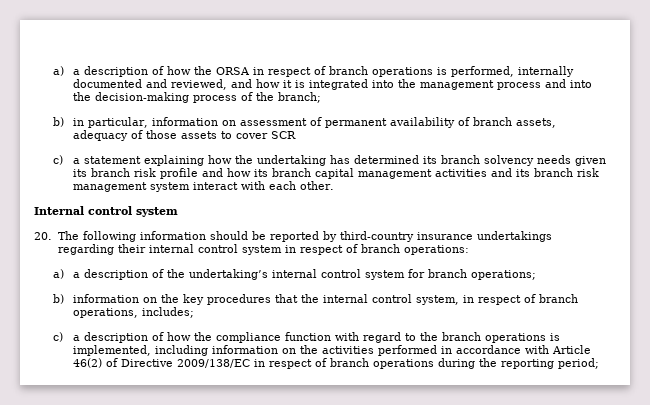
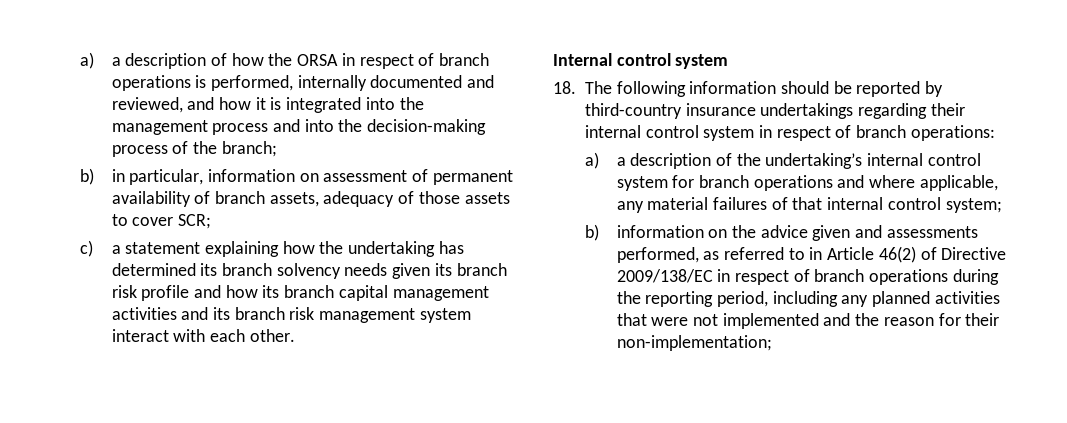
- b) in particular, information on assessment of permanent availability of branch assets, adequacy of those assets to cover SCR
+ b) in particular, information on assessment of permanent availability of branch assets, adequacy of those assets to cover SCR;
- 20. The following information should be reported by third-country insurance undertakings regarding their internal control system in respect of branch operations:
+ 18. The following information should be reported by third-country insurance undertakings regarding their internal control system in respect of branch operations:
- a) a description of the undertaking’s internal control system for branch operations;
- b) information on the key procedures that the internal control system, in respect of branch operations, includes;
- c) a description of how the compliance function with regard to the branch operations is implemented, including information on the activities performed in accordance with Article 46(2) of Directive 2009/138/EC in respect of branch operations during the reporting period;
+ a) a description of the undertaking’s internal control system for branch operations and where applicable, any material failures of that internal control system;
+ b) information on the advice given and assessments performed, as referred to in Article 46(2) of Directive 2009/138/EC in respect of branch operations during the reporting period, including any planned activities that were not implemented and the reason for their non-implementation;

